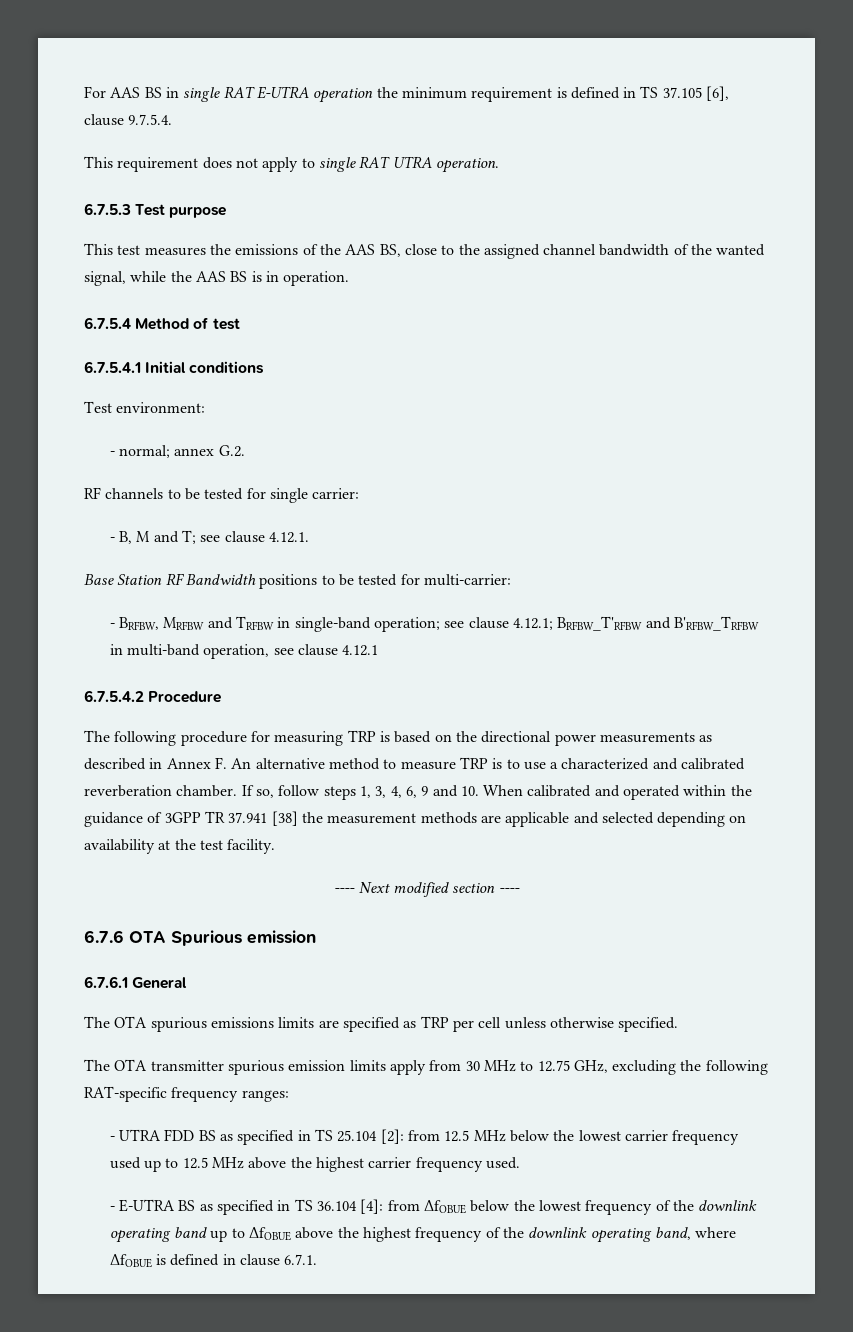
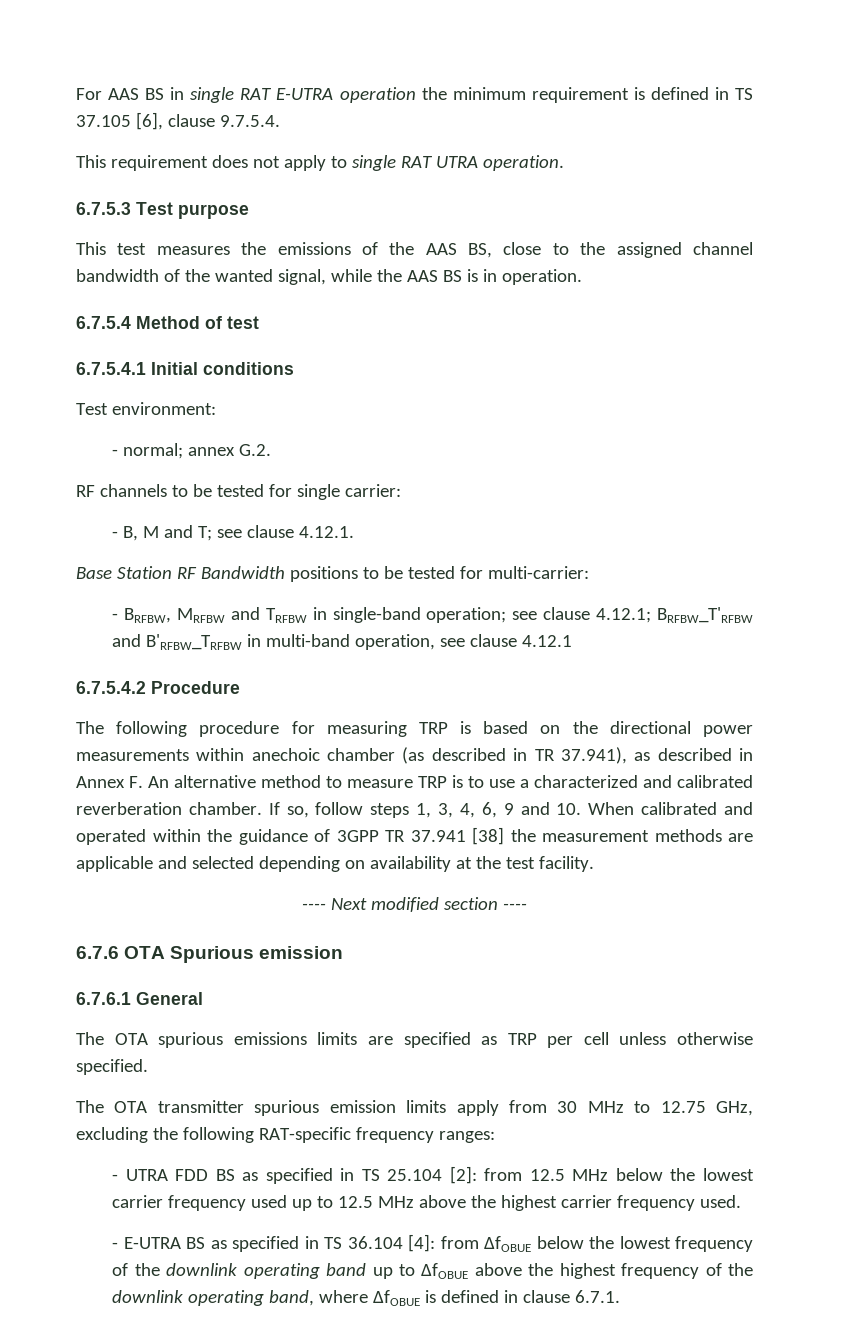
- The following procedure for measuring TRP is based on the directional power measurements as described in Annex F. An alternative method to measure TRP is to use a characterized and calibrated reverberation chamber.
+ The following procedure for measuring TRP is based on the directional power measurements within anechoic chamber (as described in TR 37.941), as described in Annex F. An alternative method to measure TRP is to use a characterized and calibrated reverberation chamber.

